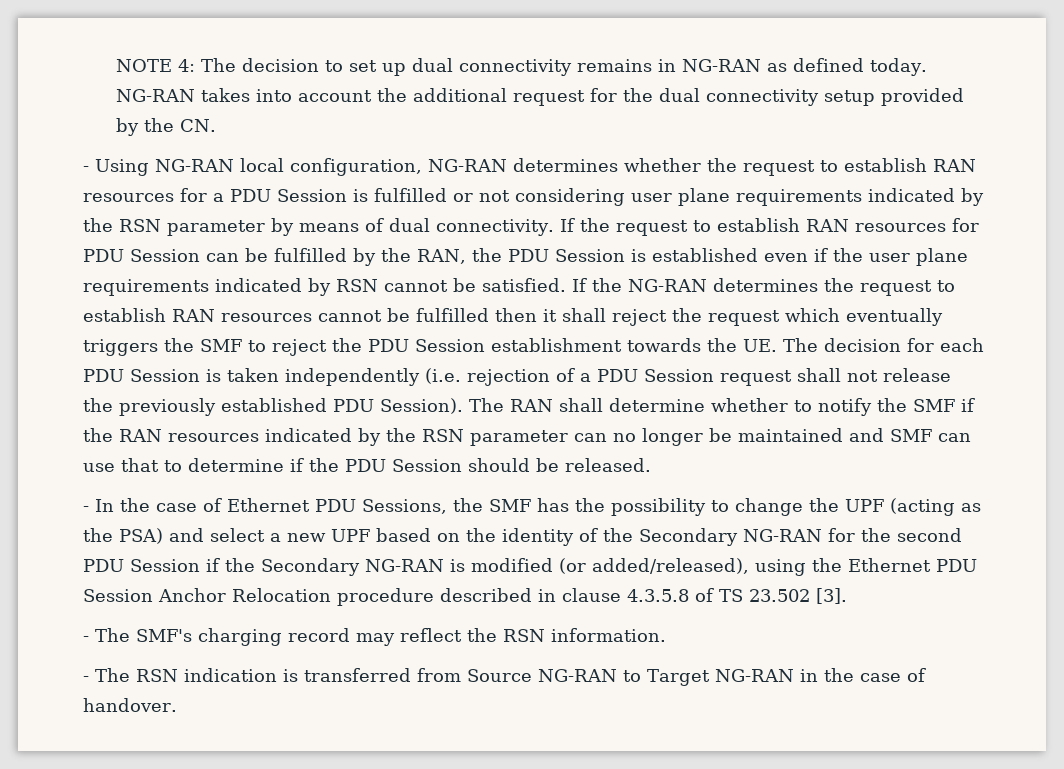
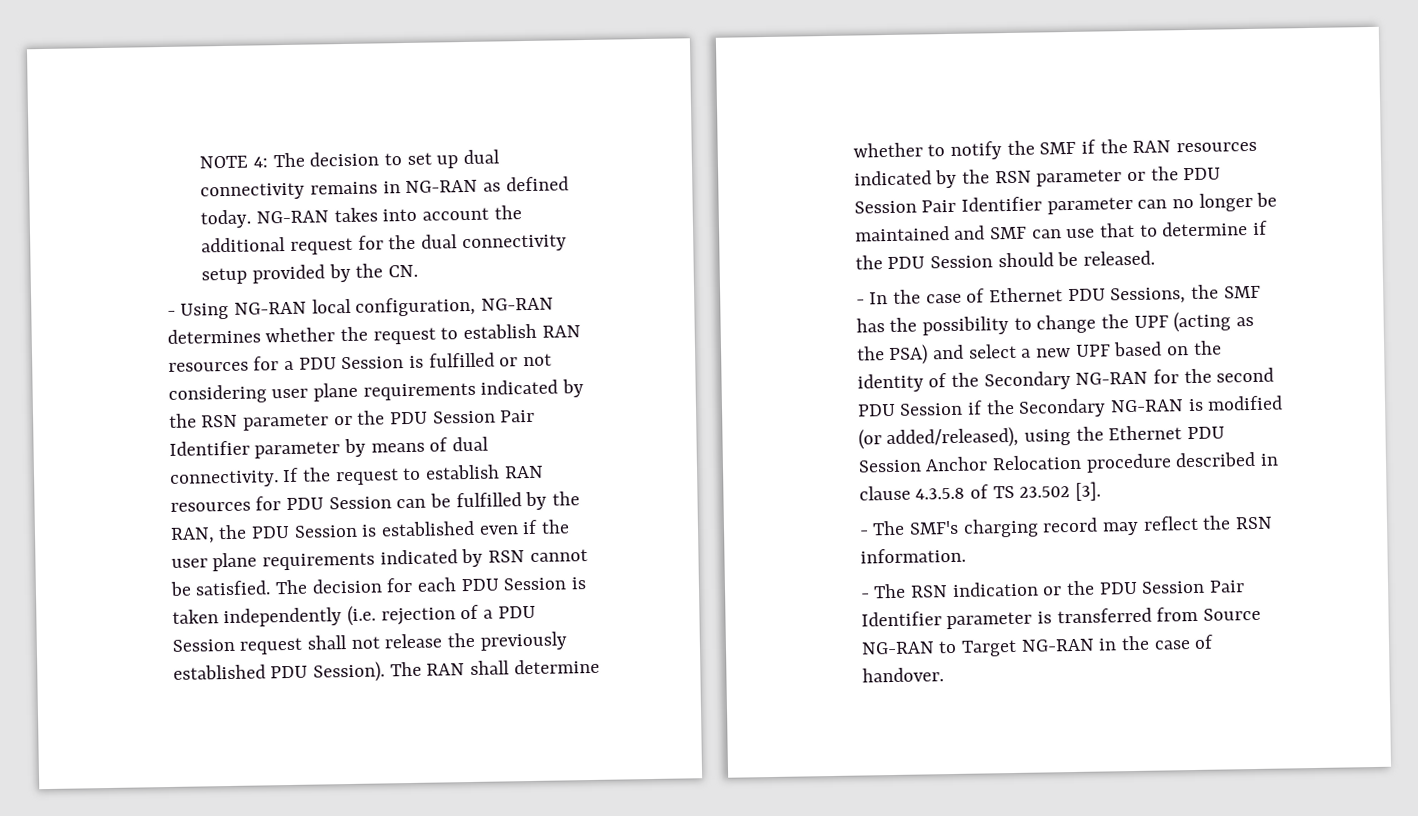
- - Using NG-RAN local configuration, NG-RAN determines whether the request to establish RAN resources for a PDU Session is fulfilled or not considering user plane requirements indicated by the RSN parameter by means of dual connectivity.
+ - Using NG-RAN local configuration, NG-RAN determines whether the request to establish RAN resources for a PDU Session is fulfilled or not considering user plane requirements indicated by the RSN parameter or the PDU Session Pair Identifier parameter by means of dual connectivity.
- If the NG-RAN determines the request to establish RAN resources cannot be fulfilled then it shall reject the request which eventually triggers the SMF to reject the PDU Session establishment towards the UE. The decision for each PDU Session is taken independently (i.e. rejection of a PDU Session request shall not release the previously established PDU Session).
+ The decision for each PDU Session is taken independently (i.e. rejection of a PDU Session request shall not release the previously established PDU Session).
- The RAN shall determine whether to notify the SMF if the RAN resources indicated by the RSN parameter can no longer be maintained and SMF can use that to determine if the PDU Session should be released.
+ The RAN shall determine whether to notify the SMF if the RAN resources indicated by the RSN parameter or the PDU Session Pair Identifier parameter can no longer be maintained and SMF can use that to determine if the PDU Session should be released.
- - The RSN indication is transferred from Source NG-RAN to Target NG-RAN in the case of handover.
+ - The RSN indication or the PDU Session Pair Identifier parameter is transferred from Source NG-RAN to Target NG-RAN in the case of handover.

